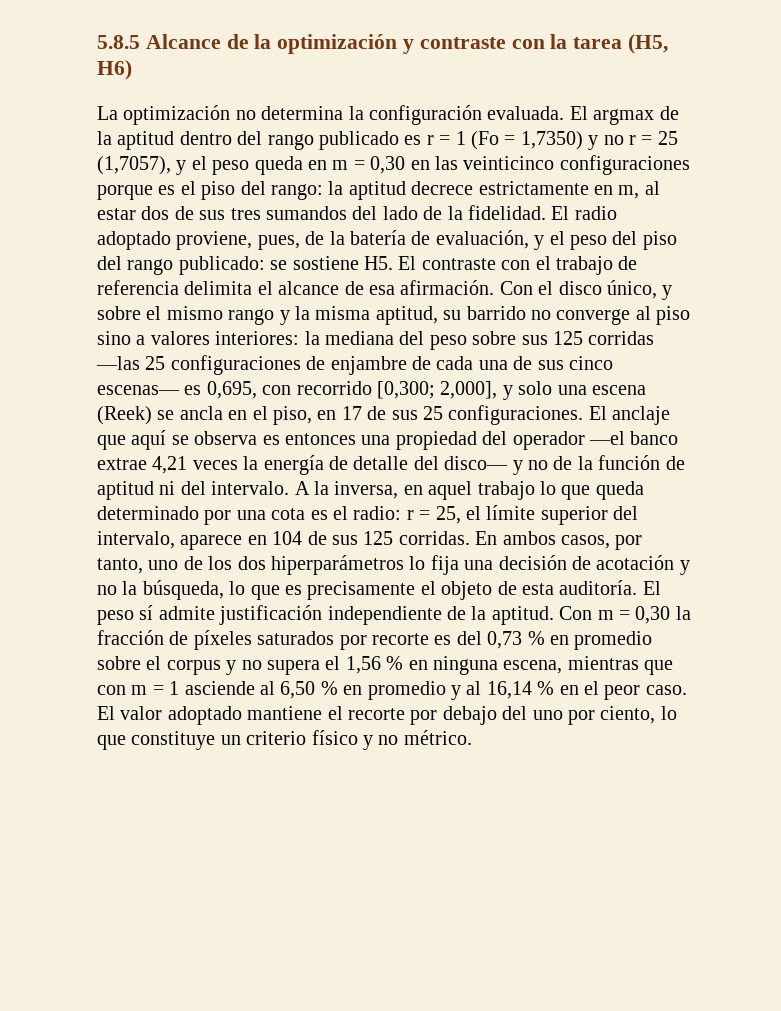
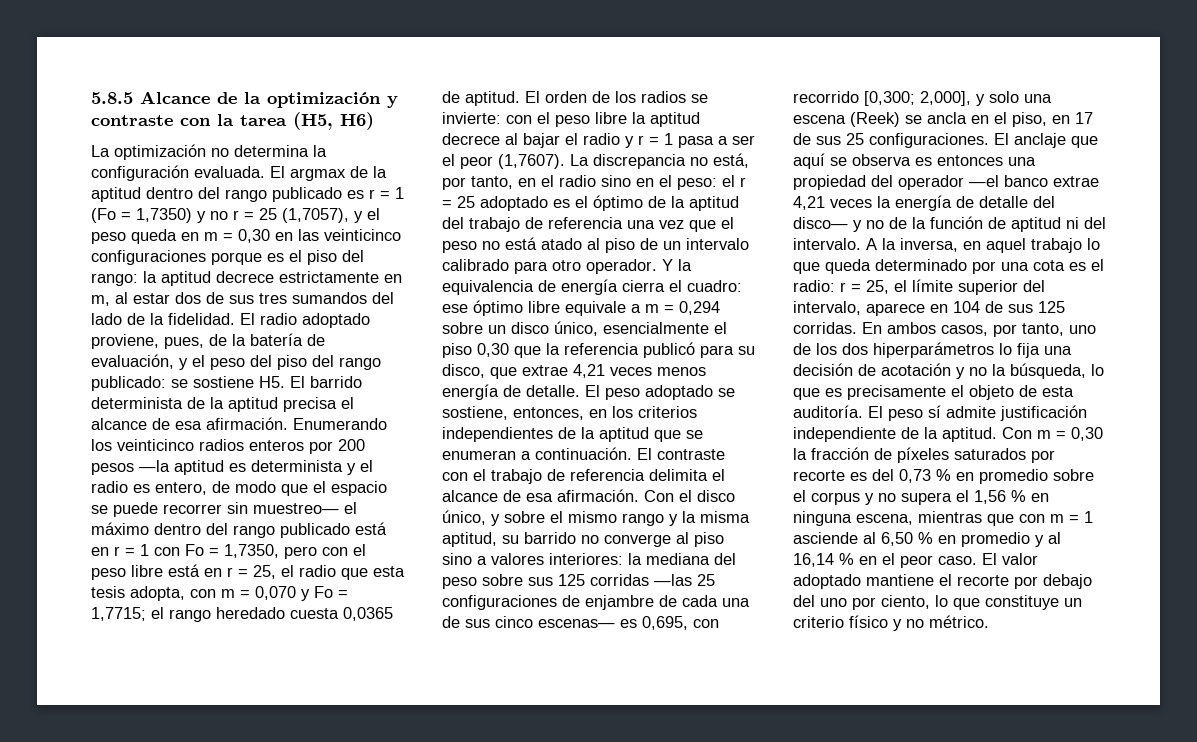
- El radio adoptado proviene, pues, de la batería de evaluación, y el peso del piso del rango publicado: se sostiene H5. El contraste con el trabajo de referencia delimita el alcance de esa afirmación.
+ El radio adoptado proviene, pues, de la batería de evaluación, y el peso del piso del rango publicado: se sostiene H5. El barrido determinista de la aptitud precisa el alcance de esa afirmación. Enumerando los veinticinco radios enteros por 200 pesos —la aptitud es determinista y el radio es entero, de modo que el espacio se puede recorrer sin muestreo— el máximo dentro del rango publicado está en r = 1 con Fo = 1,7350, pero con el peso libre está en r = 25, el radio que esta tesis adopta, con m = 0,070 y Fo = 1,7715; el rango heredado cuesta 0,0365 de aptitud. El orden de los radios se invierte: con el peso libre la aptitud decrece al bajar el radio y r = 1 pasa a ser el peor (1,7607). La discrepancia no está, por tanto, en el radio sino en el peso: el r = 25 adoptado es el óptimo de la aptitud del trabajo de referencia una vez que el peso no está atado al piso de un intervalo calibrado para otro operador. Y la equivalencia de energía cierra el cuadro: ese óptimo libre equivale a m = 0,294 sobre un disco único, esencialmente el piso 0,30 que la referencia publicó para su disco, que extrae 4,21 veces menos energía de detalle. El peso adoptado se sostiene, entonces, en los criterios independientes de la aptitud que se enumeran a continuación. El contraste con el trabajo de referencia delimita el alcance de esa afirmación.

